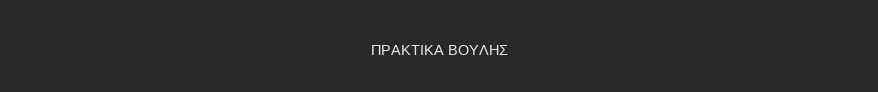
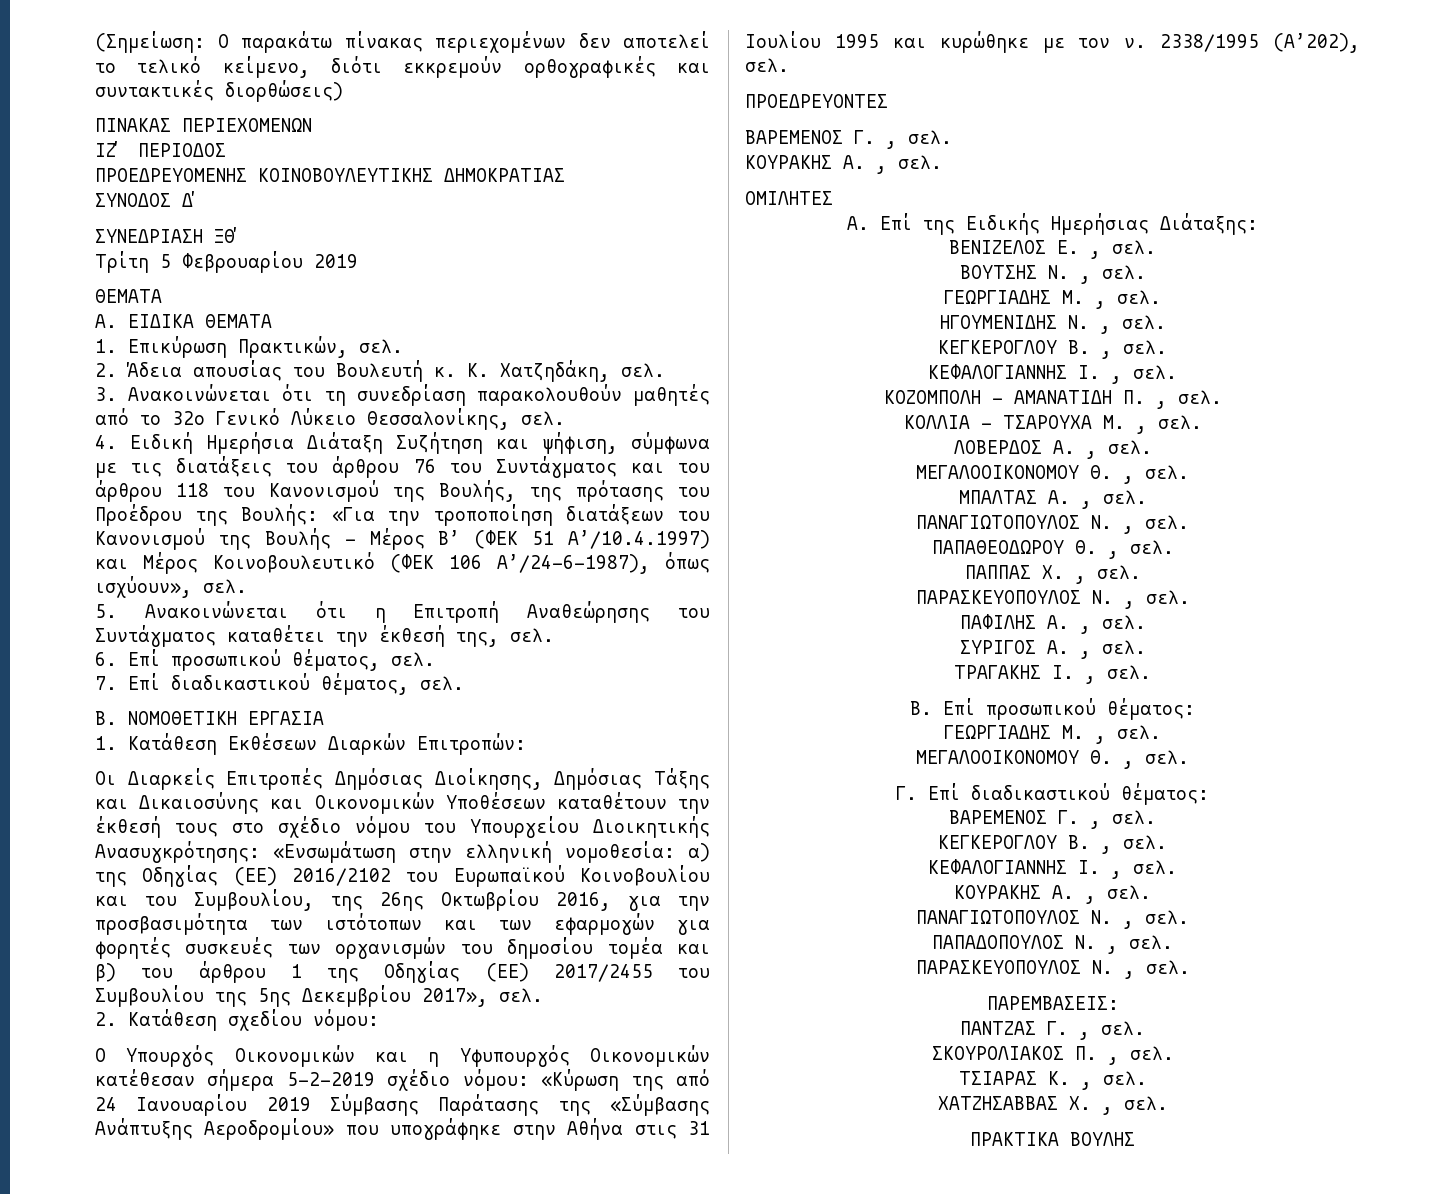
+ (Σημείωση: Ο παρακάτω πίνακας περιεχομένων δεν αποτελεί το τελικό κείμενο, διότι εκκρεμούν ορθογραφικές και συντακτικές διορθώσεις)
+ ΠΙΝΑΚΑΣ ΠΕΡΙΕΧΟΜΕΝΩΝ
+ ΙΖ΄ ΠΕΡΙΟΔΟΣ
+ ΠΡΟΕΔΡΕΥΟΜΕΝΗΣ ΚΟΙΝΟΒΟΥΛΕΥΤΙΚΗΣ ΔΗΜΟΚΡΑΤΙΑΣ
+ ΣΥΝΟΔΟΣ Δ΄
+ ΣΥΝΕΔΡΙΑΣΗ ΞΘ΄
+ Τρίτη 5 Φεβρουαρίου 2019
+ ΘΕΜΑΤΑ
+ Α. ΕΙΔΙΚΑ ΘΕΜΑΤΑ
+ 1. Επικύρωση Πρακτικών, σελ.
+ 2. Άδεια απουσίας του Βουλευτή κ. Κ. Χατζηδάκη, σελ.
+ 3. Ανακοινώνεται ότι τη συνεδρίαση παρακολουθούν μαθητές από το 32ο Γενικό Λύκειο Θεσσαλονίκης, σελ.
+ 4. Ειδική Ημερήσια Διάταξη Συζήτηση και ψήφιση, σύμφωνα με τις διατάξεις του άρθρου 76 του Συντάγματος και του άρθρου 118 του Κανονισμού της Βουλής, της πρότασης του Προέδρου της Βουλής: «Για την τροποποίηση διατάξεων του Κανονισμού της Βουλής - Μέρος Β’ (ΦΕΚ 51 Α’/10.4.1997) και Μέρος Κοινοβουλευτικό (ΦΕΚ 106 Α’/24-6-1987), όπως ισχύουν», σελ.
+ 5. Ανακοινώνεται ότι η Επιτροπή Αναθεώρησης του Συντάγματος καταθέτει την έκθεσή της, σελ.
+ 6. Επί προσωπικού θέματος, σελ.
+ 7. Επί διαδικαστικού θέματος, σελ.
+ Β. ΝΟΜΟΘΕΤΙΚΗ ΕΡΓΑΣΙΑ
+ 1. Κατάθεση Εκθέσεων Διαρκών Επιτροπών:
+ Οι Διαρκείς Επιτροπές Δημόσιας Διοίκησης, Δημόσιας Τάξης και Δικαιοσύνης και Οικονομικών Υποθέσεων καταθέτουν την έκθεσή τους στο σχέδιο νόμου του Υπουργείου Διοικητικής Ανασυγκρότησης: «Ενσωμάτωση στην ελληνική νομοθεσία: α) της Οδηγίας (ΕΕ) 2016/2102 του Ευρωπαϊκού Κοινοβουλίου και του Συμβουλίου, της 26ης Οκτωβρίου 2016, για την προσβασιμότητα των ιστότοπων και των εφαρμογών για φορητές συσκευές των οργανισμών του δημοσίου τομέα και β) του άρθρου 1 της Οδηγίας (ΕΕ) 2017/2455 του Συμβουλίου της 5ης Δεκεμβρίου 2017», σελ.
+ 2. Κατάθεση σχεδίου νόμου:
+ Ο Υπουργός Οικονομικών και η Υφυπουργός Οικονομικών κατέθεσαν σήμερα 5-2-2019 σχέδιο νόμου: «Κύρωση της από 24 Ιανουαρίου 2019 Σύμβασης Παράτασης της «Σύμβασης Ανάπτυξης Αεροδρομίου» που υπογράφηκε στην Αθήνα στις 31 Ιουλίου 1995 και κυρώθηκε με τον ν. 2338/1995 (Α’202), σελ.
+ ΠΡΟΕΔΡΕΥΟΝΤΕΣ
+ ΒΑΡΕΜΕΝΟΣ Γ. , σελ.
+ ΚΟΥΡΑΚΗΣ Α. , σελ.
+ ΟΜΙΛΗΤΕΣ
+ Α. Επί της Ειδικής Ημερήσιας Διάταξης:
+ ΒΕΝΙΖΕΛΟΣ Ε. , σελ.
+ ΒΟΥΤΣΗΣ Ν. , σελ.
+ ΓΕΩΡΓΙΑΔΗΣ Μ. , σελ.
+ ΗΓΟΥΜΕΝΙΔΗΣ Ν. , σελ.
+ ΚΕΓΚΕΡΟΓΛΟΥ Β. , σελ.
+ ΚΕΦΑΛΟΓΙΑΝΝΗΣ Ι. , σελ.
+ ΚΟΖΟΜΠΟΛΗ - ΑΜΑΝΑΤΙΔΗ Π. , σελ.
+ ΚΟΛΛΙΑ - ΤΣΑΡΟΥΧΑ Μ. , σελ.
+ ΛΟΒΕΡΔΟΣ Α. , σελ.
+ ΜΕΓΑΛΟΟΙΚΟΝΟΜΟΥ Θ. , σελ.
+ ΜΠΑΛΤΑΣ Α. , σελ.
+ ΠΑΝΑΓΙΩΤΟΠΟΥΛΟΣ Ν. , σελ.
+ ΠΑΠΑΘΕΟΔΩΡΟΥ Θ. , σελ.
+ ΠΑΠΠΑΣ Χ. , σελ.
+ ΠΑΡΑΣΚΕΥΟΠΟΥΛΟΣ Ν. , σελ.
+ ΠΑΦΙΛΗΣ Α. , σελ.
+ ΣΥΡΙΓΟΣ Α. , σελ.
+ ΤΡΑΓΑΚΗΣ Ι. , σελ.
+ Β. Επί προσωπικού θέματος:
+ ΓΕΩΡΓΙΑΔΗΣ Μ. , σελ.
+ ΜΕΓΑΛΟΟΙΚΟΝΟΜΟΥ Θ. , σελ.
+ Γ. Επί διαδικαστικού θέματος:
+ ΒΑΡΕΜΕΝΟΣ Γ. , σελ.
+ ΚΕΓΚΕΡΟΓΛΟΥ Β. , σελ.
+ ΚΕΦΑΛΟΓΙΑΝΝΗΣ Ι. , σελ.
+ ΚΟΥΡΑΚΗΣ Α. , σελ.
+ ΠΑΝΑΓΙΩΤΟΠΟΥΛΟΣ Ν. , σελ.
+ ΠΑΠΑΔΟΠΟΥΛΟΣ Ν. , σελ.
+ ΠΑΡΑΣΚΕΥΟΠΟΥΛΟΣ Ν. , σελ.
+ ΠΑΡΕΜΒΑΣΕΙΣ:
+ ΠΑΝΤΖΑΣ Γ. , σελ.
+ ΣΚΟΥΡΟΛΙΑΚΟΣ Π. , σελ.
+ ΤΣΙΑΡΑΣ Κ. , σελ.
+ ΧΑΤΖΗΣΑΒΒΑΣ Χ. , σελ.

